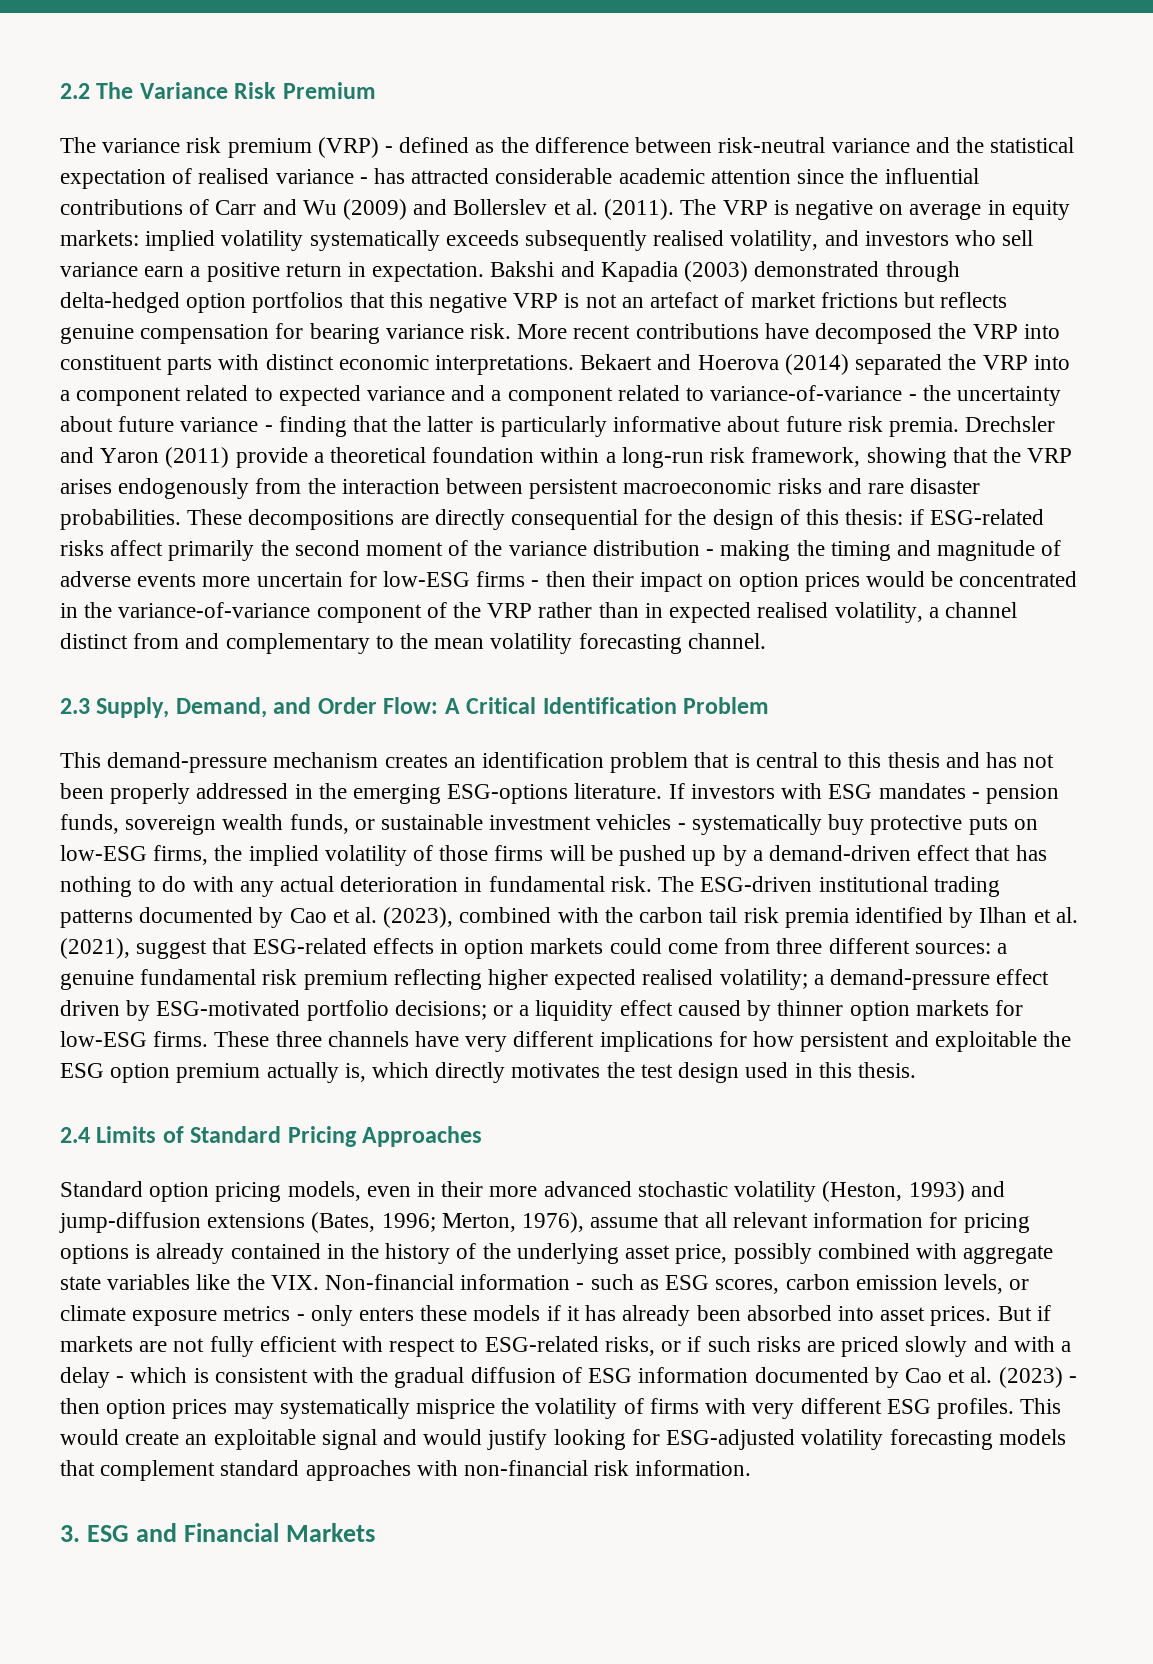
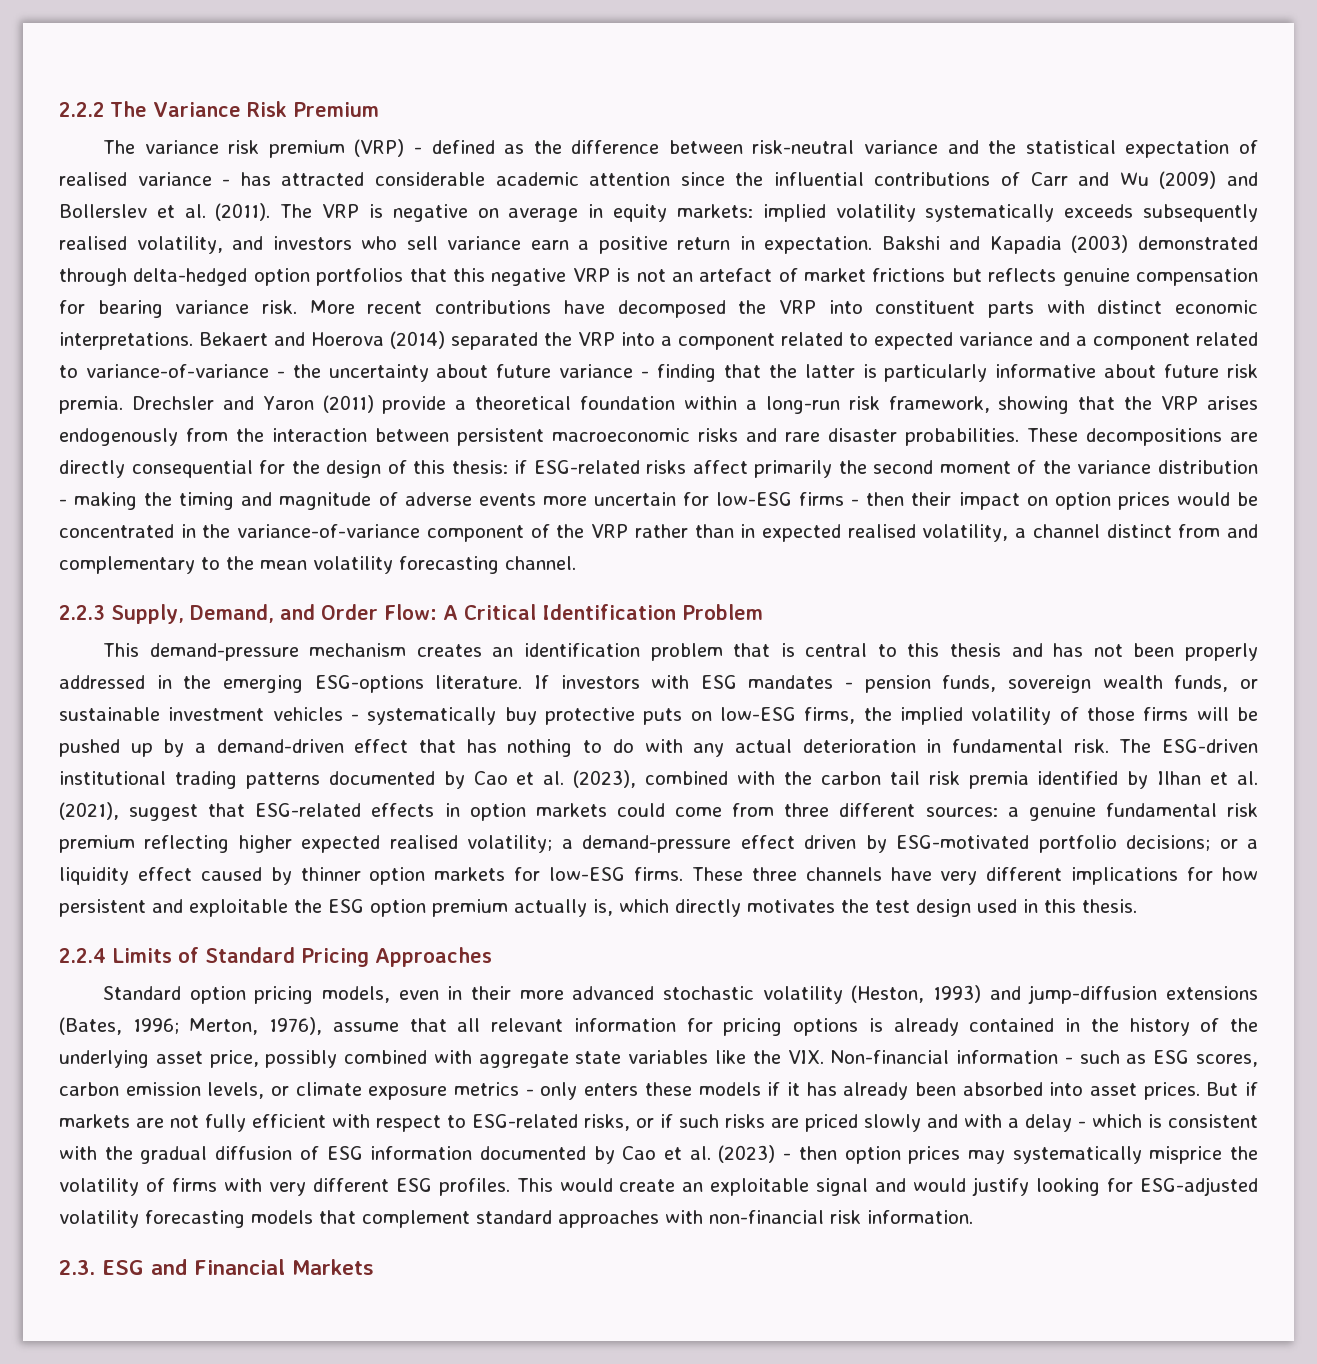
- 2.2 The Variance Risk Premium
+ 2.2.2 The Variance Risk Premium
- 2.3 Supply, Demand, and Order Flow: A Critical Identification Problem
+ 2.2.3 Supply, Demand, and Order Flow: A Critical Identification Problem
- 2.4 Limits of Standard Pricing Approaches
+ 2.2.4 Limits of Standard Pricing Approaches
- 3. ESG and Financial Markets
+ 2.3. ESG and Financial Markets

